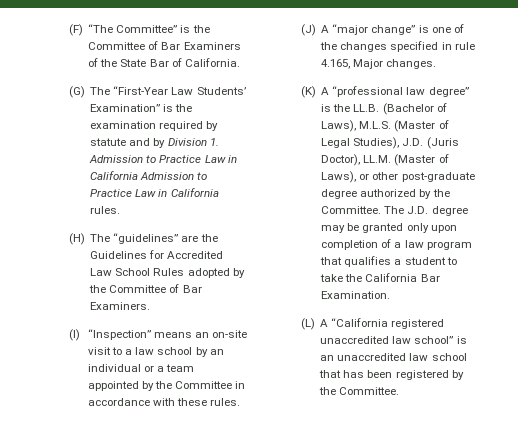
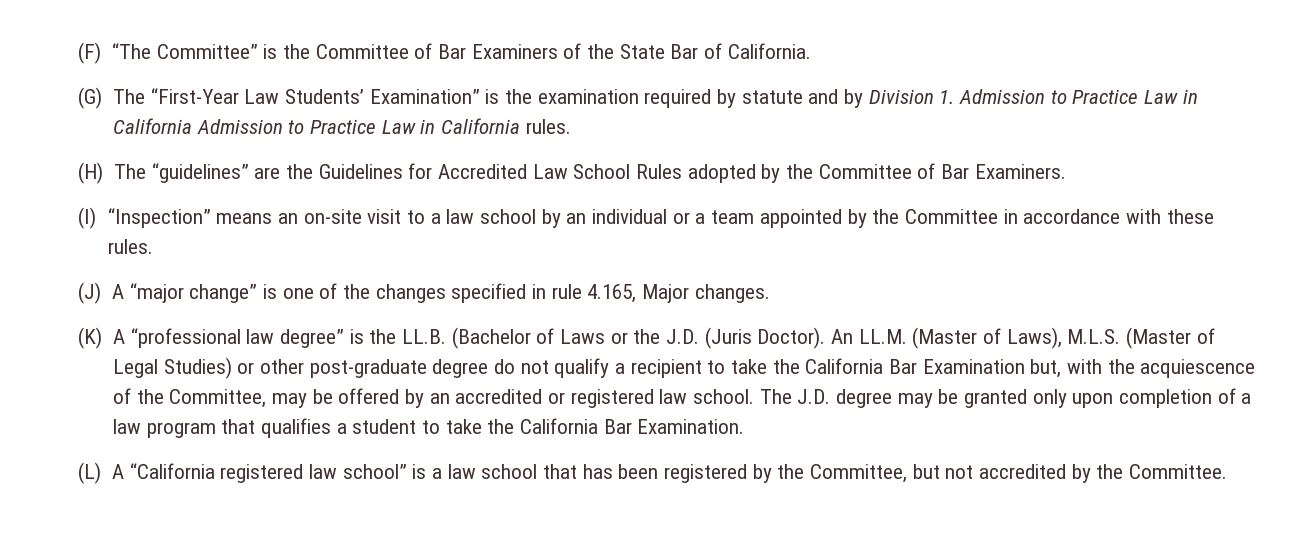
- (K) A “professional law degree” is the LL.B. (Bachelor of Laws), M.L.S. (Master of Legal Studies), J.D. (Juris Doctor), LL.M. (Master of Laws), or other post-graduate degree authorized by the Committee.
+ (K) A “professional law degree” is the LL.B. (Bachelor of Laws or the J.D. (Juris Doctor). An LL.M. (Master of Laws), M.L.S. (Master of Legal Studies) or other post-graduate degree do not qualify a recipient to take the California Bar Examination but, with the acquiescence of the Committee, may be offered by an accredited or registered law school.
- (L) A “California registered unaccredited law school” is an unaccredited law school that has been registered by the Committee.
+ (L) A “California registered law school” is a law school that has been registered by the Committee, but not accredited by the Committee.

